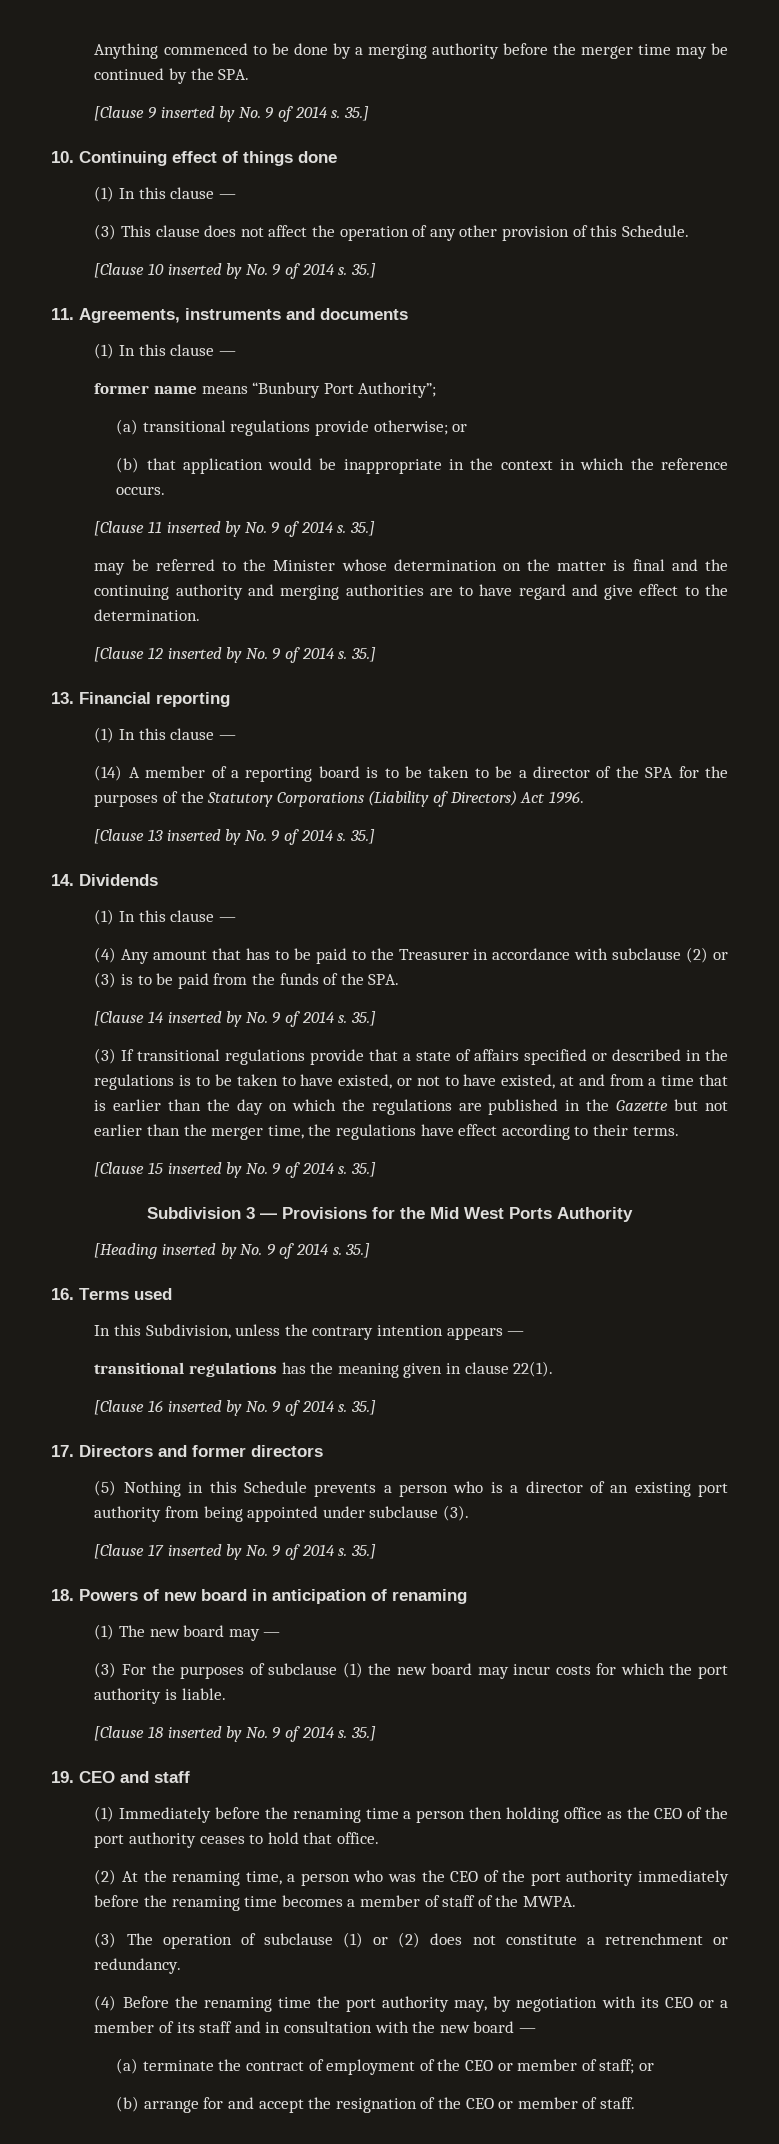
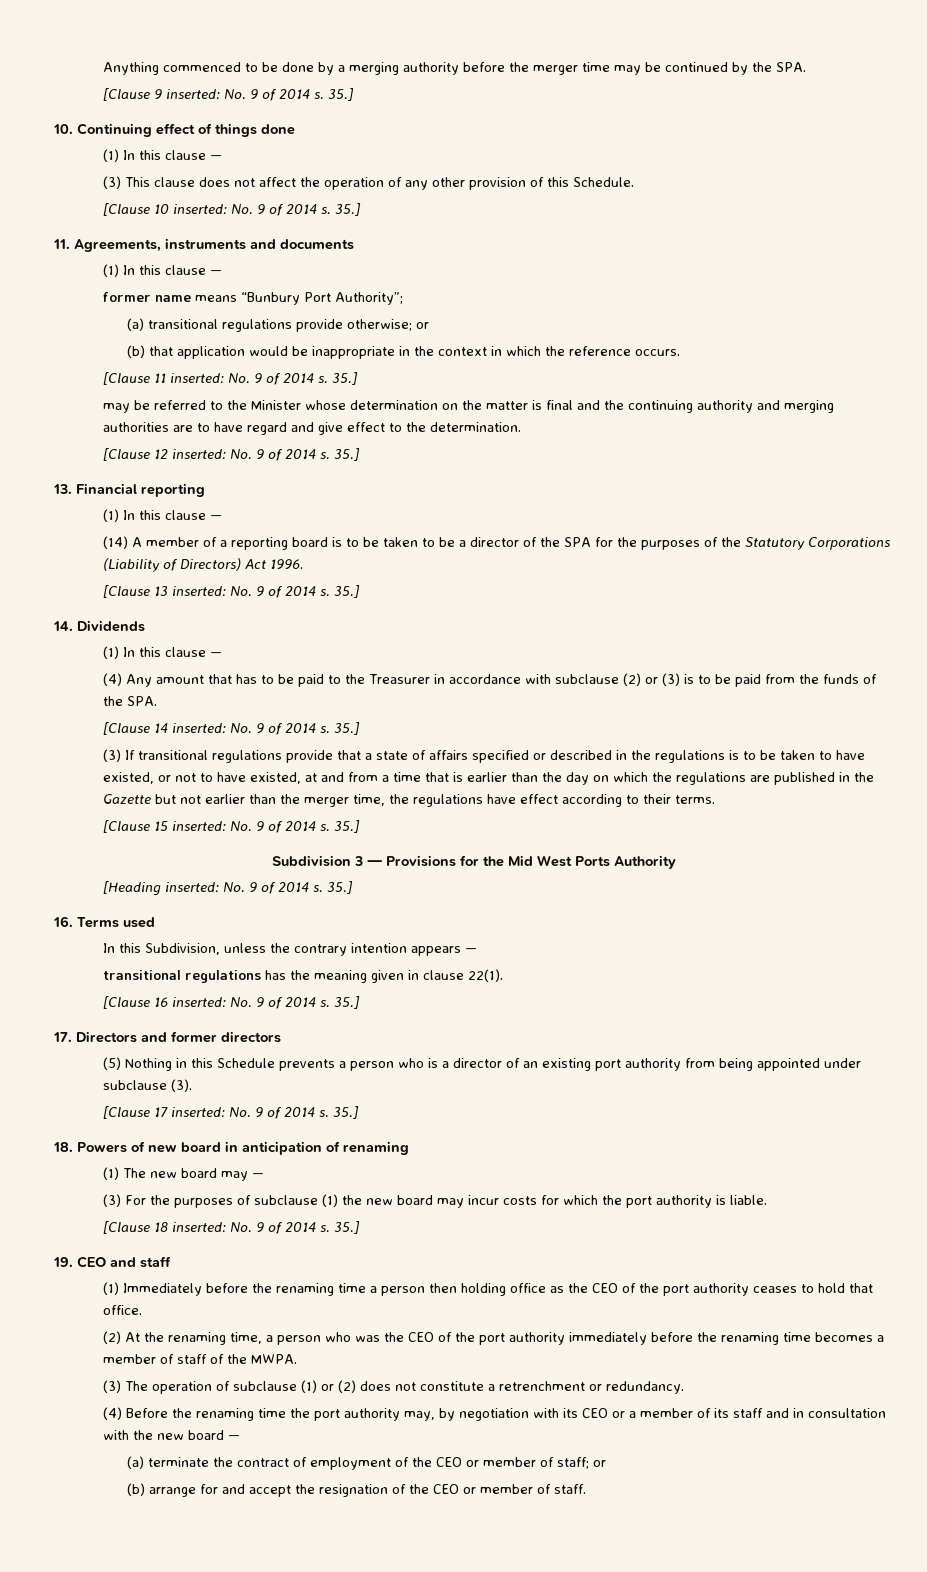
- [Clause 9 inserted by No. 9 of 2014 s.
+ [Clause 9 inserted: No. 9 of 2014 s.
- [Clause 10 inserted by No. 9 of 2014 s.
+ [Clause 10 inserted: No. 9 of 2014 s.
- [Clause 11 inserted by No. 9 of 2014 s.
+ [Clause 11 inserted: No. 9 of 2014 s.
- [Clause 12 inserted by No. 9 of 2014 s.
+ [Clause 12 inserted: No. 9 of 2014 s.
- [Clause 13 inserted by No. 9 of 2014 s.
+ [Clause 13 inserted: No. 9 of 2014 s.
- [Clause 14 inserted by No. 9 of 2014 s.
+ [Clause 14 inserted: No. 9 of 2014 s.
- [Clause 15 inserted by No. 9 of 2014 s.
+ [Clause 15 inserted: No. 9 of 2014 s.
- [Heading inserted by No. 9 of 2014 s.
+ [Heading inserted: No. 9 of 2014 s.
- [Clause 16 inserted by No. 9 of 2014 s.
+ [Clause 16 inserted: No. 9 of 2014 s.
- [Clause 17 inserted by No. 9 of 2014 s.
+ [Clause 17 inserted: No. 9 of 2014 s.
- [Clause 18 inserted by No. 9 of 2014 s.
+ [Clause 18 inserted: No. 9 of 2014 s.

